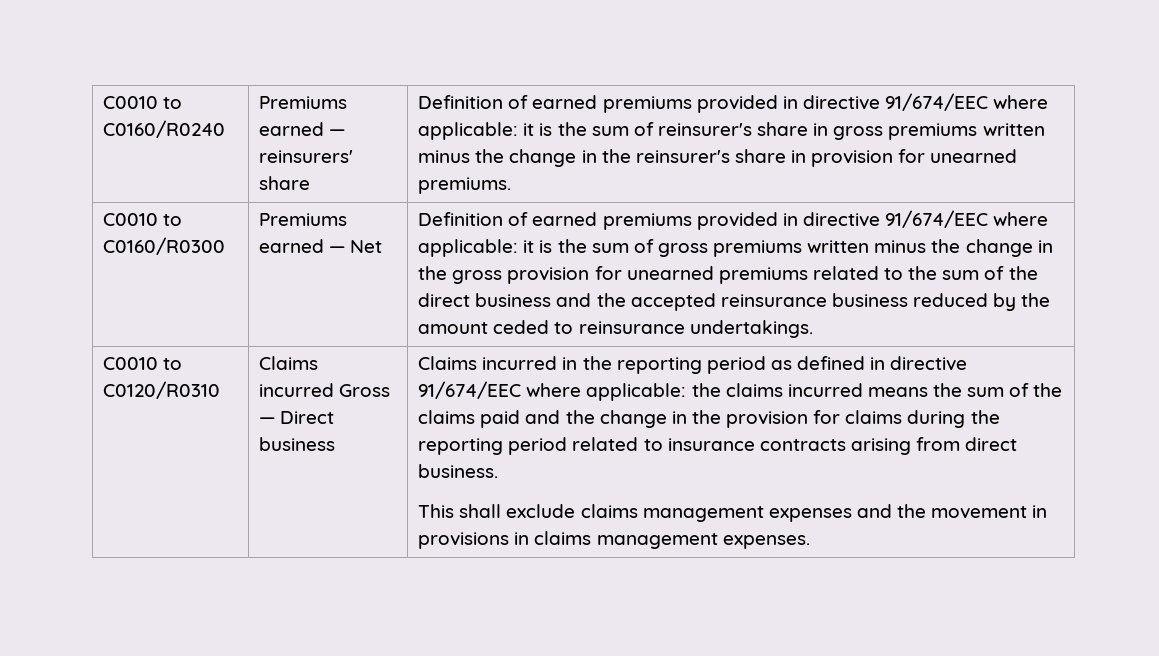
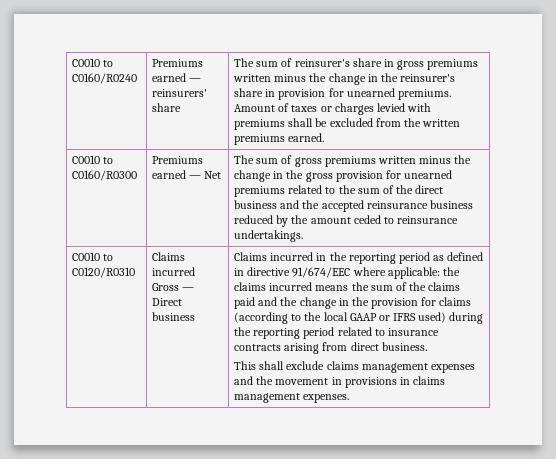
- Definition of earned premiums provided in directive 91/674/EEC where applicable: it is the sum of reinsurer's share in gross premiums written minus the change in the reinsurer's share in provision for unearned premiums.
+ The sum of reinsurer's share in gross premiums written minus the change in the reinsurer's share in provision for unearned premiums. Amount of taxes or charges levied with premiums shall be excluded from the written premiums earned.
- Definition of earned premiums provided in directive 91/674/EEC where applicable: it is the sum of gross premiums written minus the change in the gross provision for unearned premiums related to the sum of the direct business and the accepted reinsurance business reduced by the amount ceded to reinsurance undertakings.
+ The sum of gross premiums written minus the change in the gross provision for unearned premiums related to the sum of the direct business and the accepted reinsurance business reduced by the amount ceded to reinsurance undertakings.
- Claims incurred in the reporting period as defined in directive 91/674/EEC where applicable: the claims incurred means the sum of the claims paid and the change in the provision for claims during the reporting period related to insurance contracts arising from direct business.
+ Claims incurred in the reporting period as defined in directive 91/674/EEC where applicable: the claims incurred means the sum of the claims paid and the change in the provision for claims (according to the local GAAP or IFRS used) during the reporting period related to insurance contracts arising from direct business.

